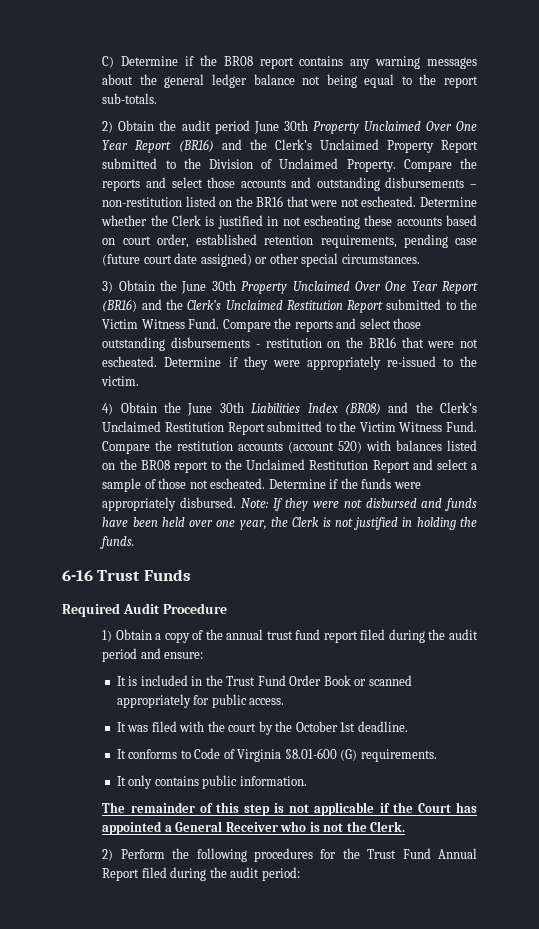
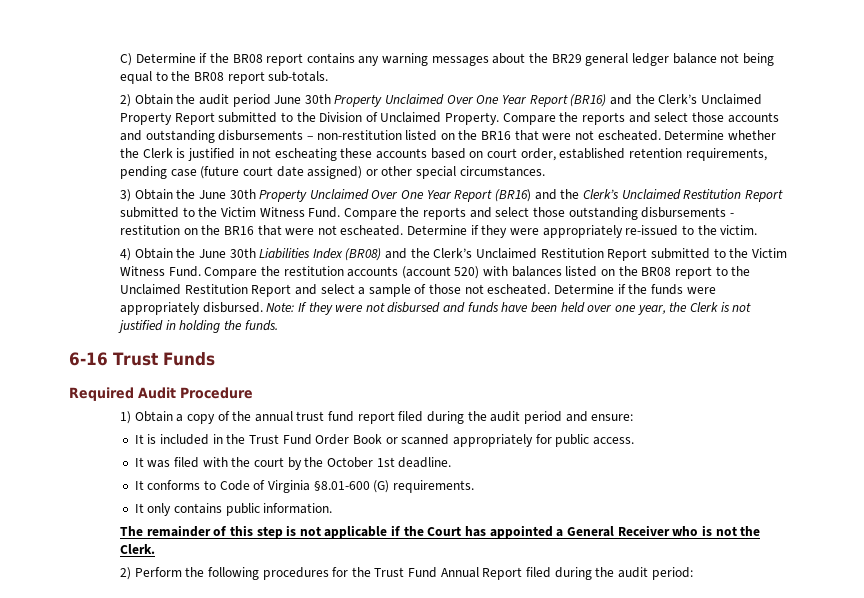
- C) Determine if the BR08 report contains any warning messages about the general ledger balance not being equal to the report sub-totals.
+ C) Determine if the BR08 report contains any warning messages about the BR29 general ledger balance not being equal to the BR08 report sub-totals.

